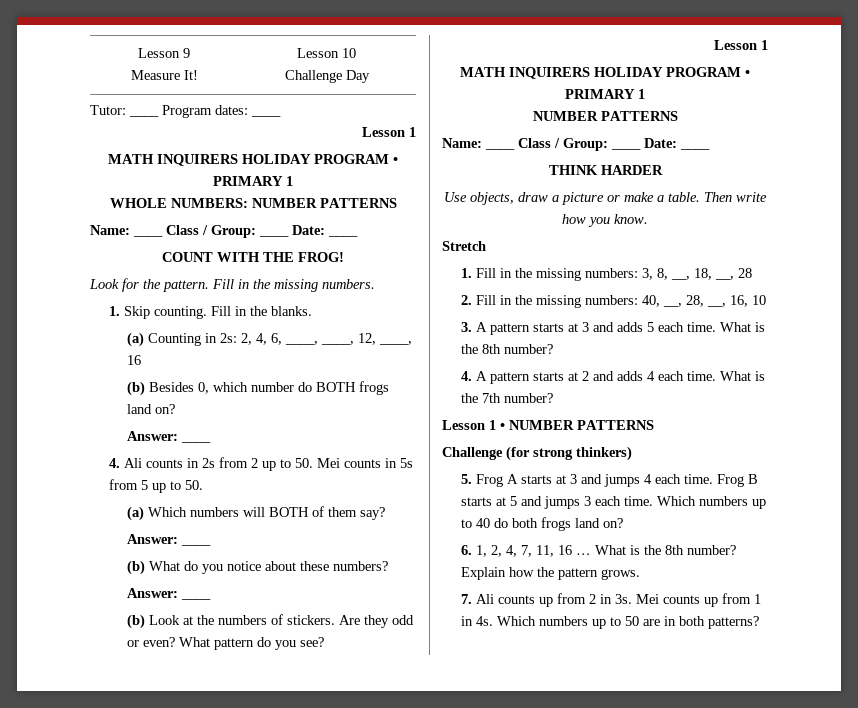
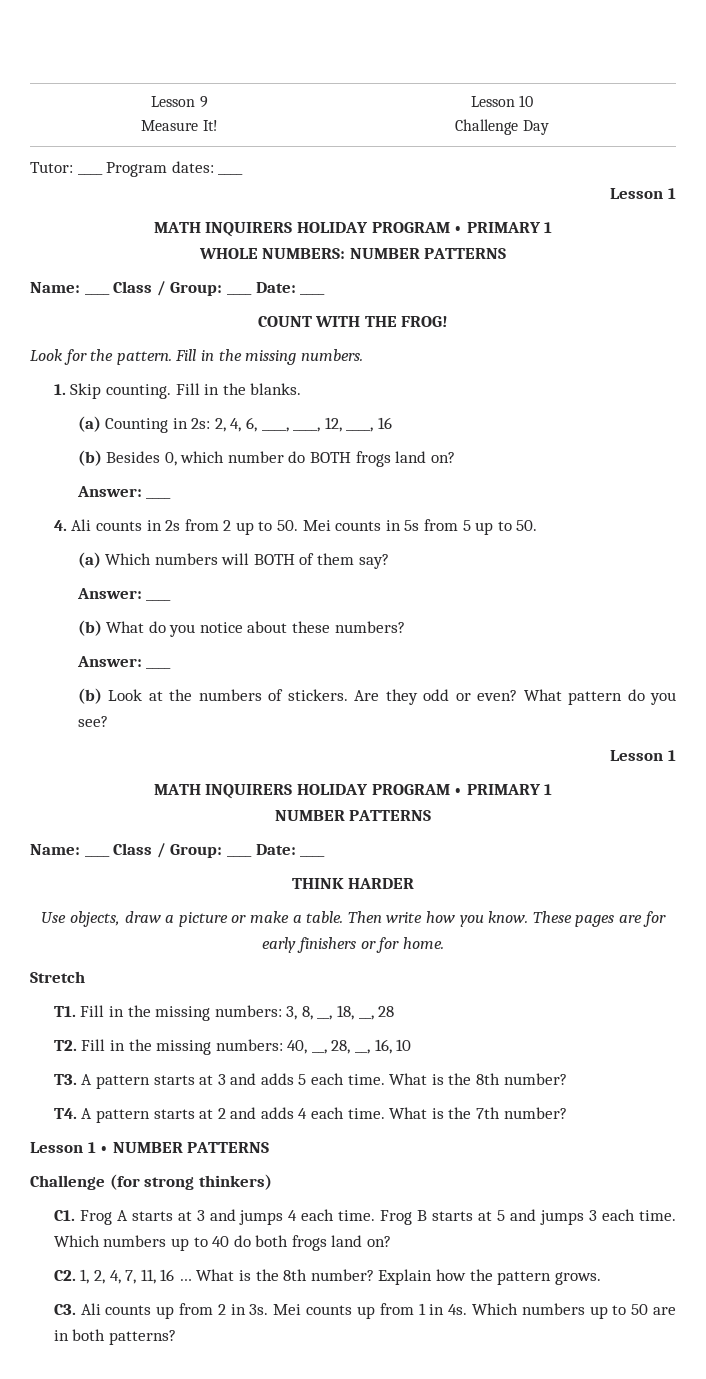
+ These pages are for early finishers or for home.
- 1. Fill in the missing numbers: 3, 8, __, 18, __, 28
+ T1. Fill in the missing numbers: 3, 8, __, 18, __, 28
- 2. Fill in the missing numbers: 40, __, 28, __, 16, 10
+ T2. Fill in the missing numbers: 40, __, 28, __, 16, 10
- 3. A pattern starts at 3 and adds 5 each time.
+ T3. A pattern starts at 3 and adds 5 each time.
- 4. A pattern starts at 2 and adds 4 each time.
+ T4. A pattern starts at 2 and adds 4 each time.
- 5. Frog A starts at 3 and jumps 4 each time.
+ C1. Frog A starts at 3 and jumps 4 each time.
- 6. 1, 2, 4, 7, 11, 16 …
+ C2. 1, 2, 4, 7, 11, 16 …
- 7. Ali counts up from 2 in 3s.
+ C3. Ali counts up from 2 in 3s.

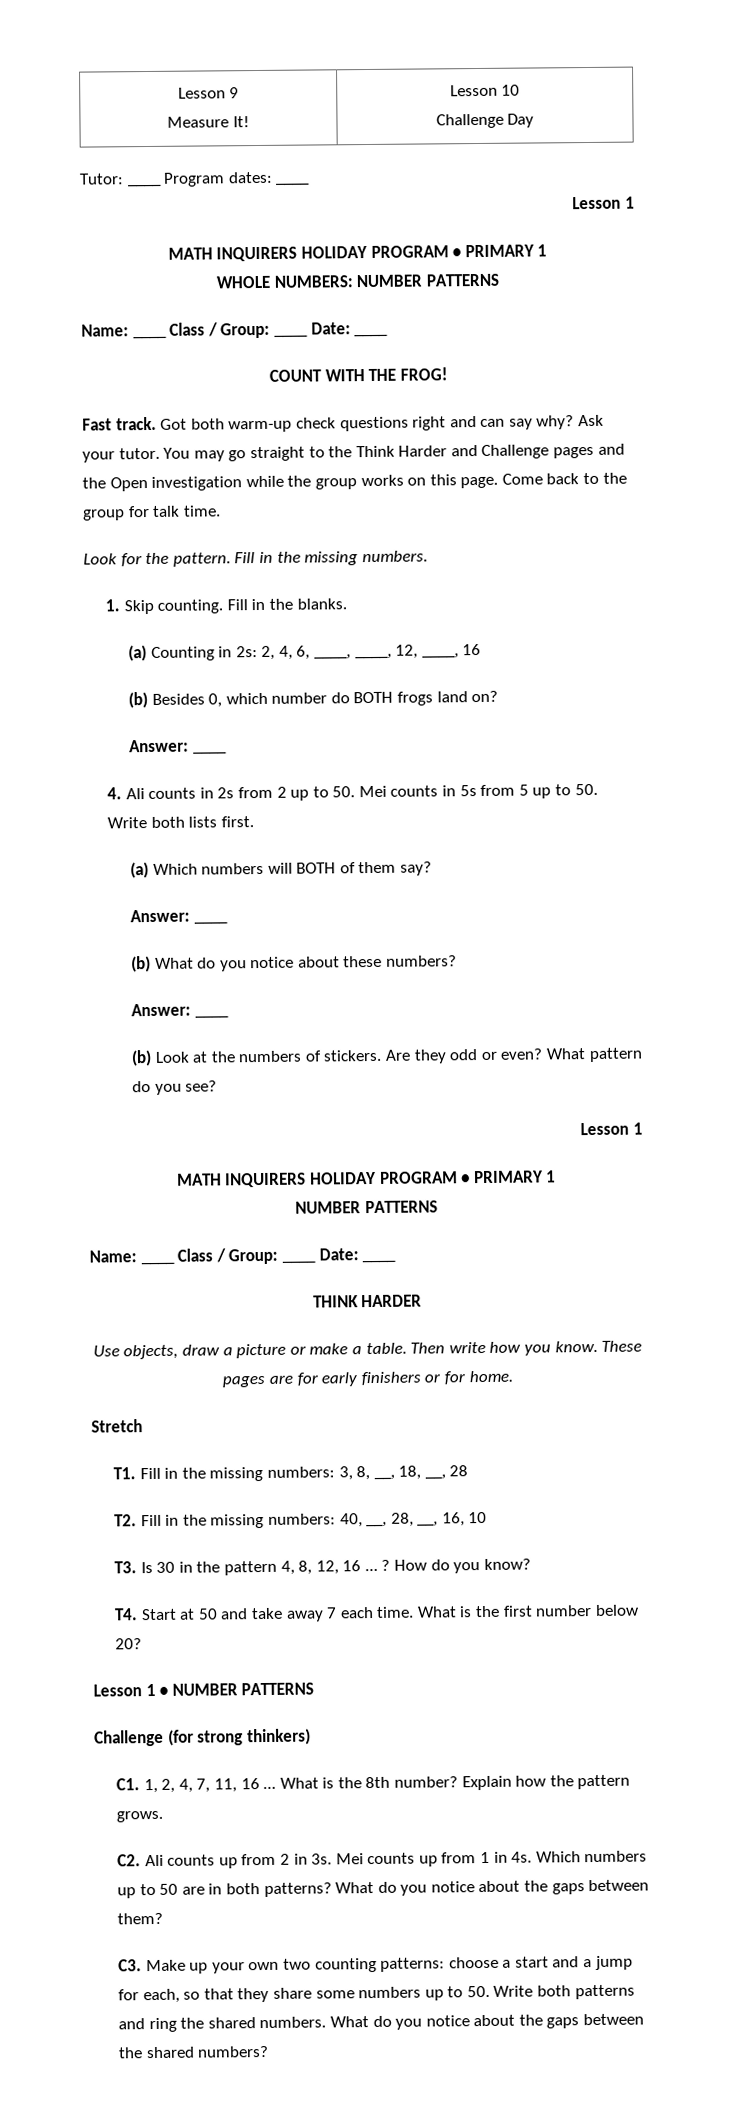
+ Fast track. Got both warm-up check questions right and can say why? Ask your tutor. You may go straight to the Think Harder and Challenge pages and the Open investigation while the group works on this page. Come back to the group for talk time.
- 4. Ali counts in 2s from 2 up to 50. Mei counts in 5s from 5 up to 50.
+ 4. Ali counts in 2s from 2 up to 50. Mei counts in 5s from 5 up to 50. Write both lists first.
- T3. A pattern starts at 3 and adds 5 each time. What is the 8th number?
- T4. A pattern starts at 2 and adds 4 each time. What is the 7th number?
+ T3. Is 30 in the pattern 4, 8, 12, 16 … ? How do you know?
+ T4. Start at 50 and take away 7 each time. What is the first number below 20?
- C1. Frog A starts at 3 and jumps 4 each time. Frog B starts at 5 and jumps 3 each time. Which numbers up to 40 do both frogs land on?
- C2. 1, 2, 4, 7, 11, 16 …
+ C1. 1, 2, 4, 7, 11, 16 …
- C3. Ali counts up from 2 in 3s.
+ C2. Ali counts up from 2 in 3s.
+ What do you notice about the gaps between them?
+ C3. Make up your own two counting patterns: choose a start and a jump for each, so that they share some numbers up to 50. Write both patterns and ring the shared numbers. What do you notice about the gaps between the shared numbers?

